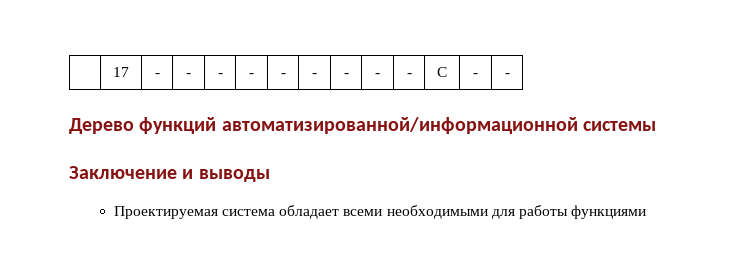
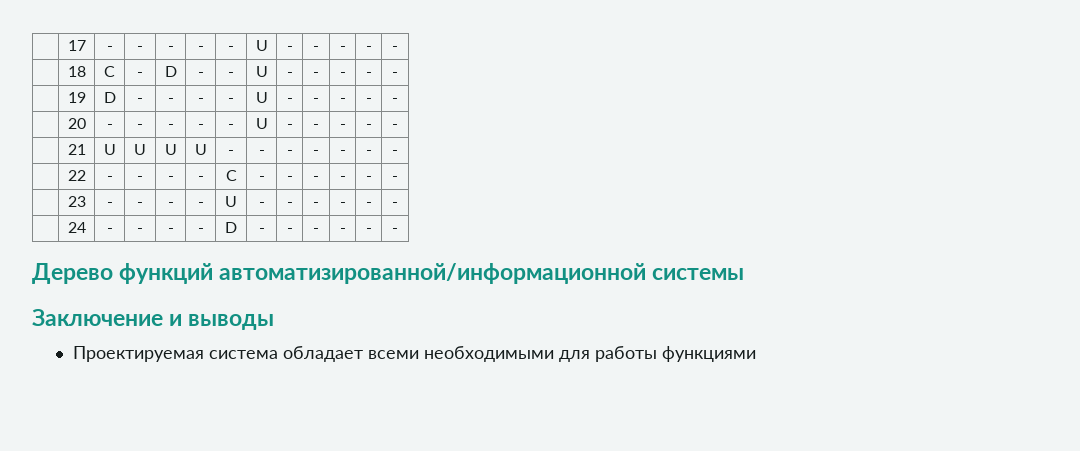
- | 17 | - | - | - | - | - | - | - | - | - | C | - | -
+ | 17 | - | - | - | - | - | U | - | - | - | - | -
+ | 18 | C | - | D | - | - | U | - | - | - | - | -
+ | 19 | D | - | - | - | - | U | - | - | - | - | -
+ | 20 | - | - | - | - | - | U | - | - | - | - | -
+ | 21 | U | U | U | U | - | - | - | - | - | - | -
+ | 22 | - | - | - | - | C | - | - | - | - | - | -
+ | 23 | - | - | - | - | U | - | - | - | - | - | -
+ | 24 | - | - | - | - | D | - | - | - | - | - | -

